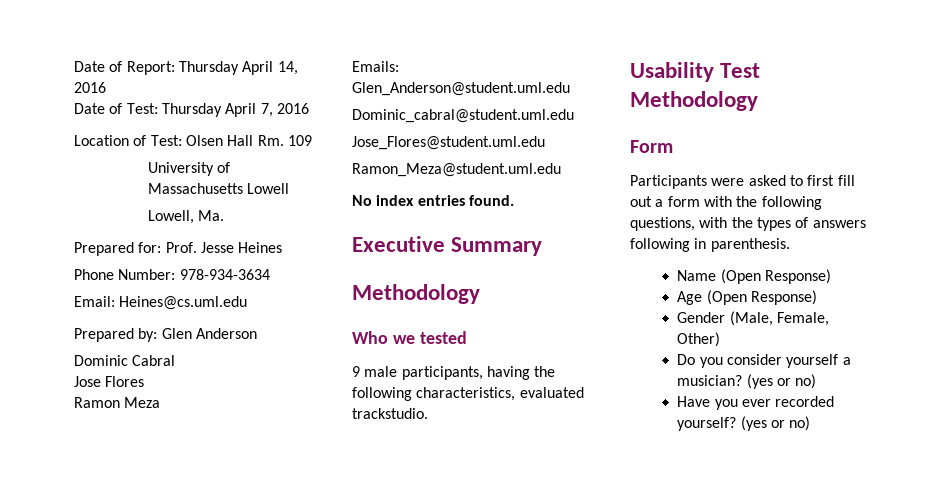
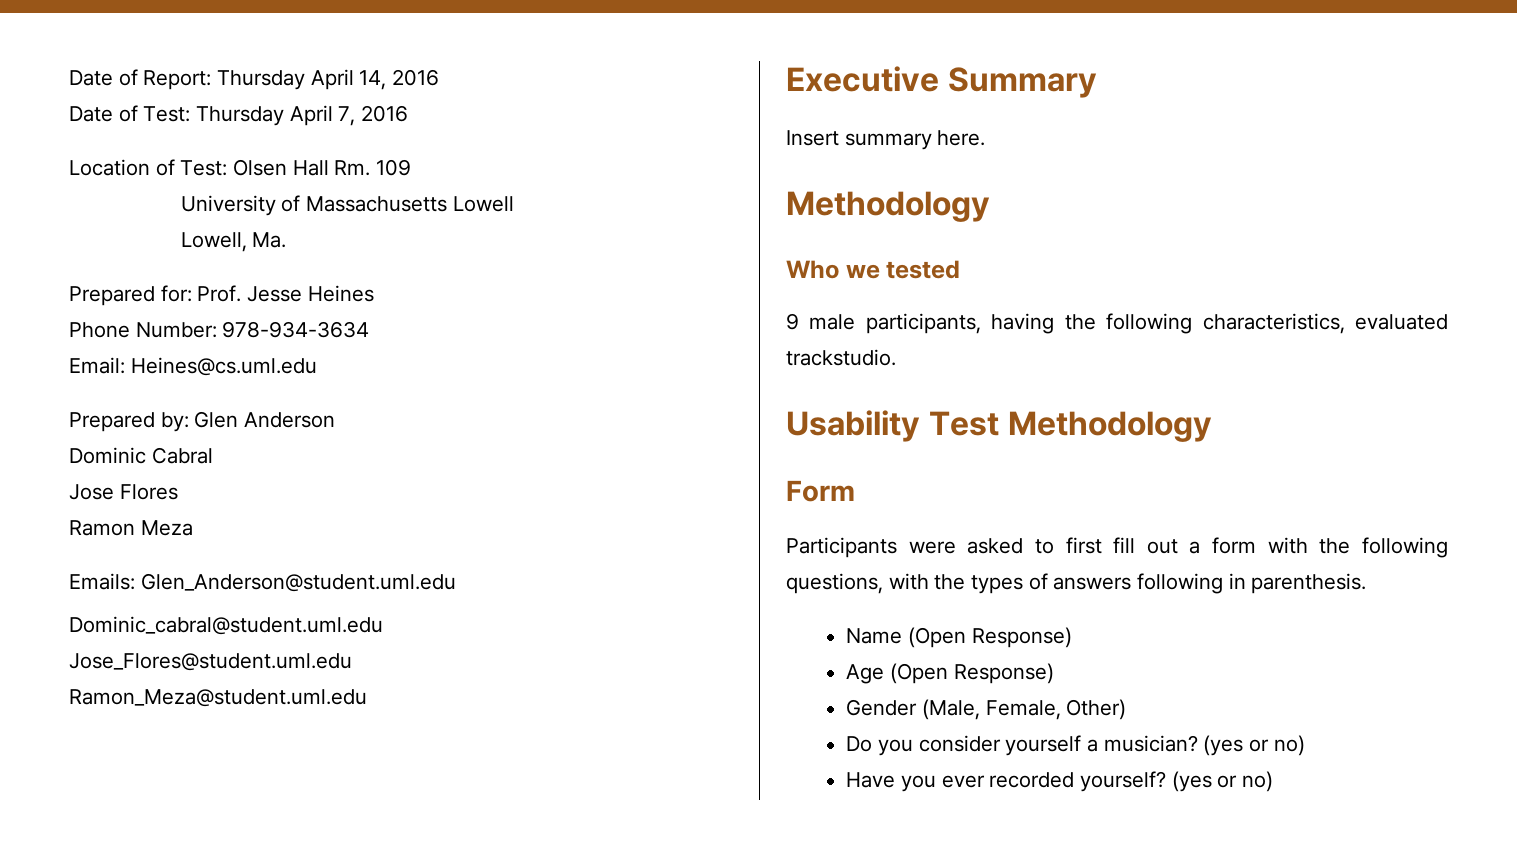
- No index entries found.
+ Insert summary here.

